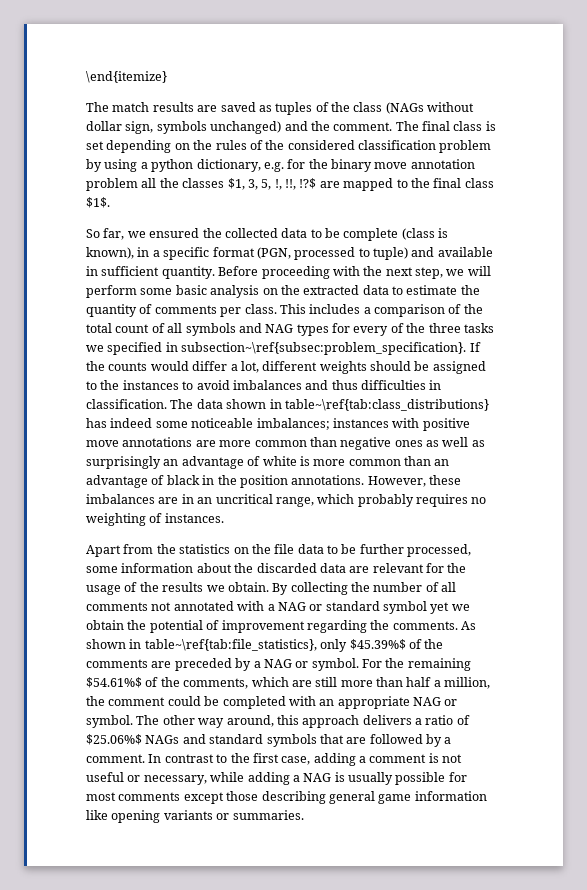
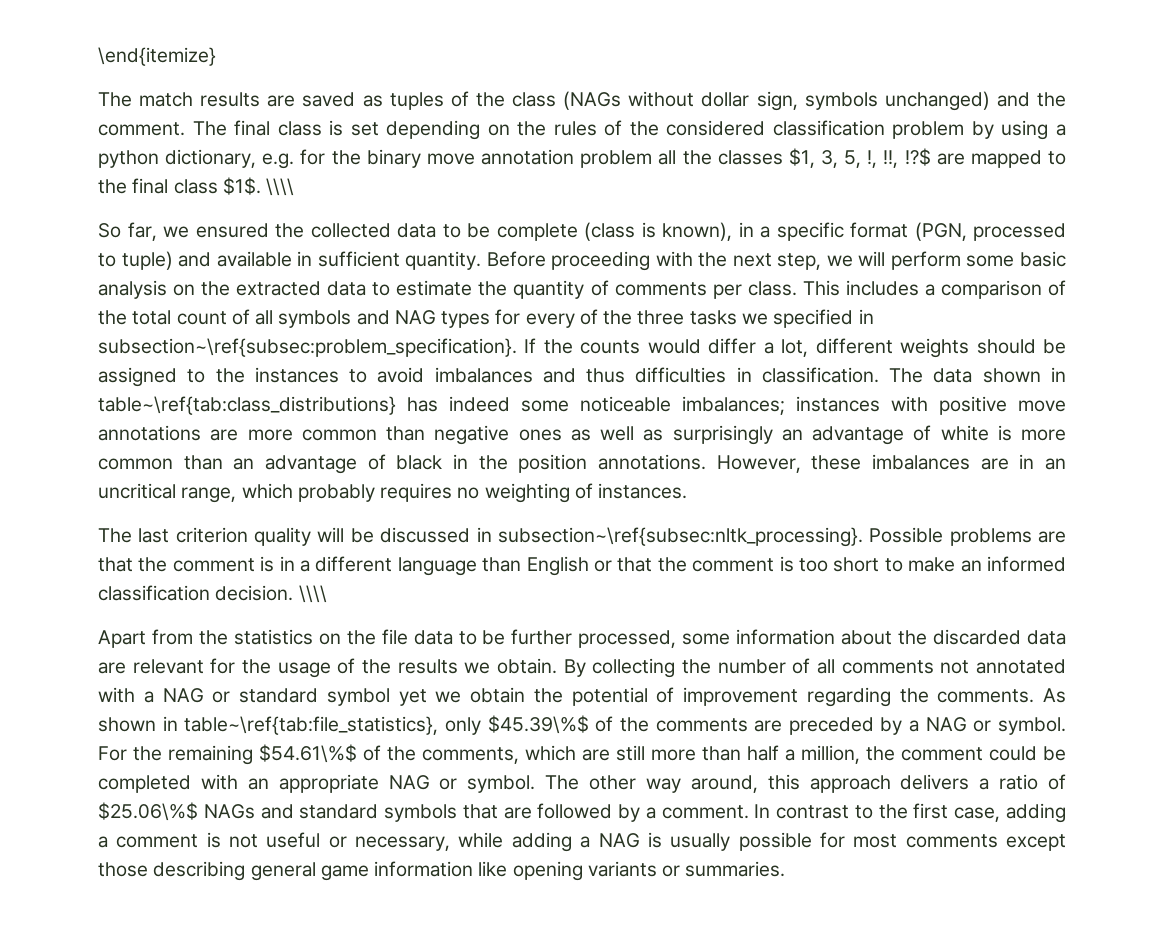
- The final class is set depending on the rules of the considered classification problem by using a python dictionary, e.g. for the binary move annotation problem all the classes $1, 3, 5, !, !!, !?$ are mapped to the final class $1$.
+ The final class is set depending on the rules of the considered classification problem by using a python dictionary, e.g. for the binary move annotation problem all the classes $1, 3, 5, !, !!, !?$ are mapped to the final class $1$. \\\\
+ The last criterion quality will be discussed in subsection~\ref{subsec:nltk_processing}. Possible problems are that the comment is in a different language than English or that the comment is too short to make an informed classification decision. \\\\
- As shown in table~\ref{tab:file_statistics}, only $45.39%$ of the comments are preceded by a NAG or symbol.
+ As shown in table~\ref{tab:file_statistics}, only $45.39\%$ of the comments are preceded by a NAG or symbol.
- For the remaining $54.61%$ of the comments, which are still more than half a million, the comment could be completed with an appropriate NAG or symbol.
+ For the remaining $54.61\%$ of the comments, which are still more than half a million, the comment could be completed with an appropriate NAG or symbol.
- The other way around, this approach delivers a ratio of $25.06%$ NAGs and standard symbols that are followed by a comment.
+ The other way around, this approach delivers a ratio of $25.06\%$ NAGs and standard symbols that are followed by a comment.

